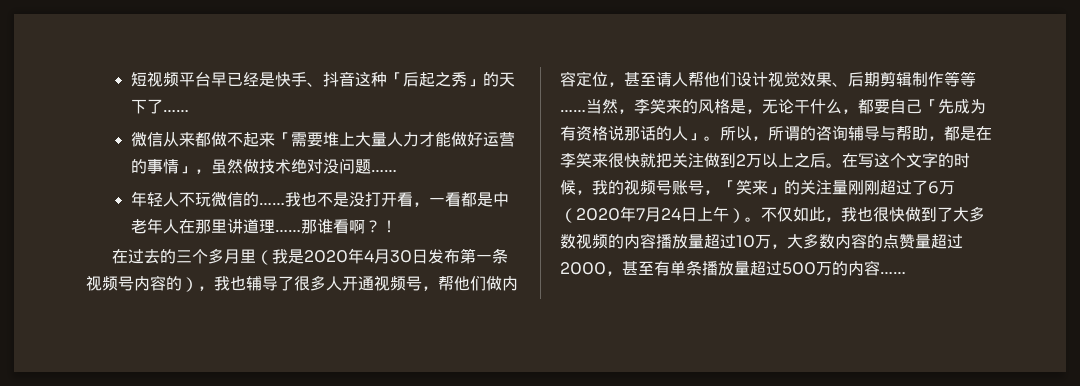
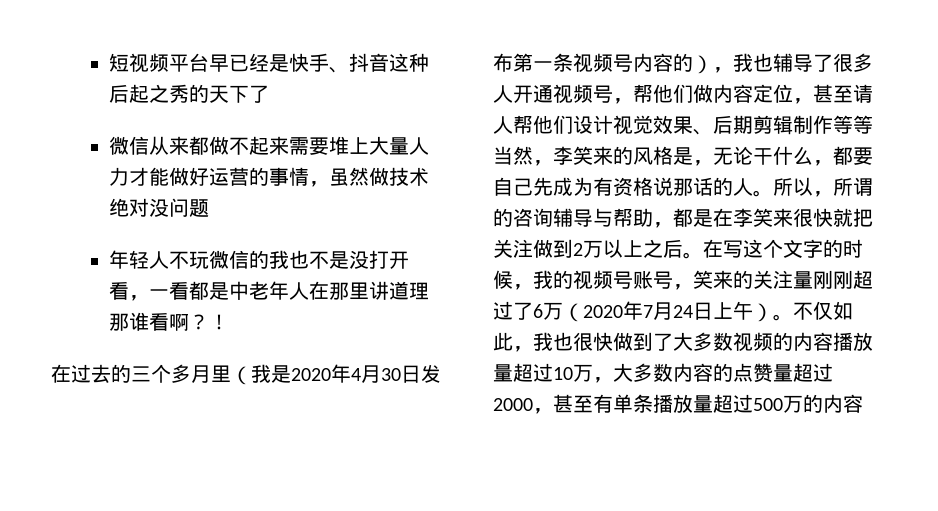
- 短视频平台早已经是快手、抖音这种「后起之秀」的天下了……
+ 短视频平台早已经是快手、抖音这种后起之秀的天下了
- 微信从来都做不起来「需要堆上大量人力才能做好运营的事情」，虽然做技术绝对没问题……
+ 微信从来都做不起来需要堆上大量人力才能做好运营的事情，虽然做技术绝对没问题
- 年轻人不玩微信的……我也不是没打开看，一看都是中老年人在那里讲道理……那谁看啊？
+ 年轻人不玩微信的我也不是没打开看，一看都是中老年人在那里讲道理那谁看啊？
- 在过去的三个多月里（我是2020年4月30日发布第一条视频号内容的），我也辅导了很多人开通视频号，帮他们做内容定位，甚至请人帮他们设计视觉效果、后期剪辑制作等等……当然，李笑来的风格是，无论干什么，都要自己「先成为有资格说那话的人」。
+ 在过去的三个多月里（我是2020年4月30日发布第一条视频号内容的），我也辅导了很多人开通视频号，帮他们做内容定位，甚至请人帮他们设计视觉效果、后期剪辑制作等等当然，李笑来的风格是，无论干什么，都要自己先成为有资格说那话的人。
- 在写这个文字的时候，我的视频号账号，「笑来」的关注量刚刚超过了6万（2020年7月24日上午）。
+ 在写这个文字的时候，我的视频号账号，笑来的关注量刚刚超过了6万（2020年7月24日上午）。
- 不仅如此，我也很快做到了大多数视频的内容播放量超过10万，大多数内容的点赞量超过2000，甚至有单条播放量超过500万的内容……
+ 不仅如此，我也很快做到了大多数视频的内容播放量超过10万，大多数内容的点赞量超过2000，甚至有单条播放量超过500万的内容

